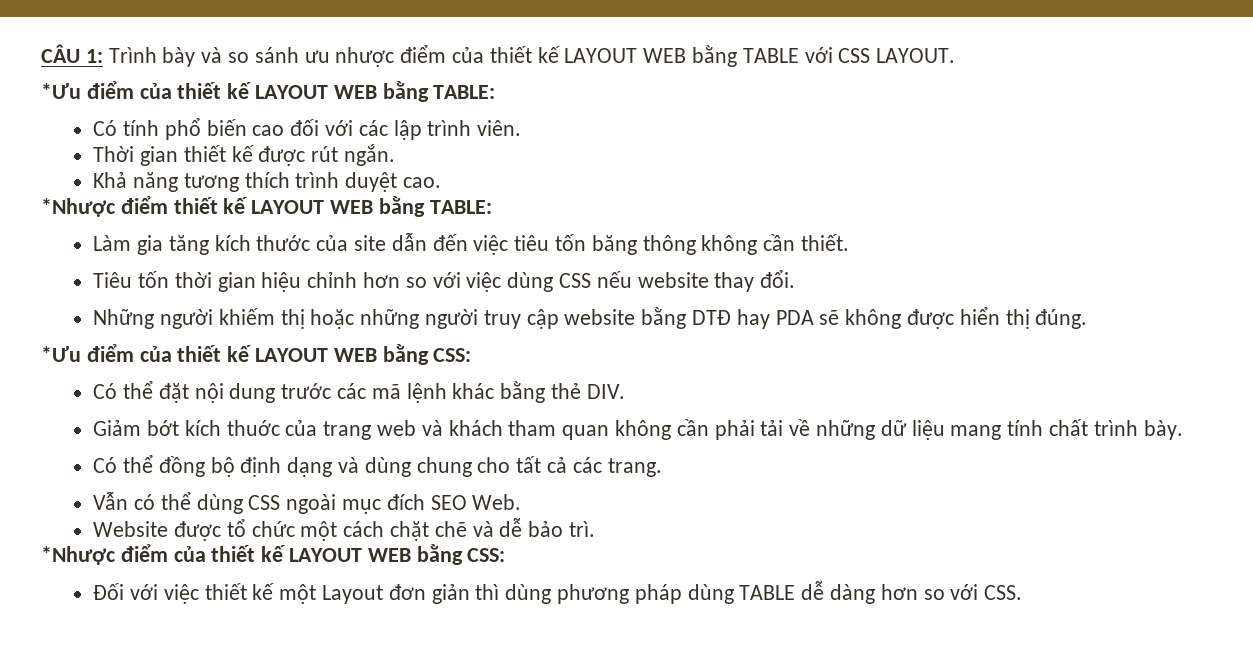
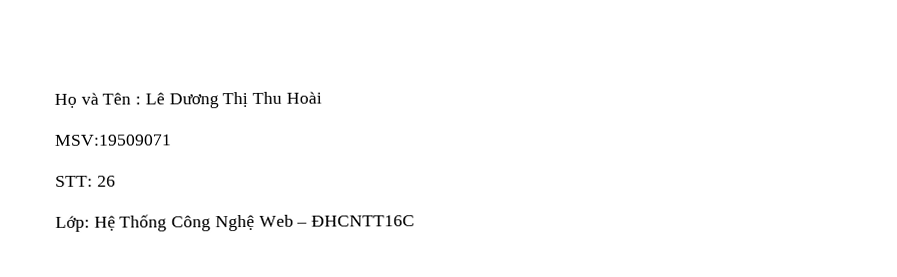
- CÂU 1: Trình bày và so sánh ưu nhược điểm của thiết kế LAYOUT WEB bằng TABLE với CSS LAYOUT.
- *Ưu điểm của thiết kế LAYOUT WEB bằng TABLE:
- Có tính phổ biến cao đối với các lập trình viên.
- Thời gian thiết kế được rút ngắn.
- Khả năng tương thích trình duyệt cao.
- *Nhược điểm thiết kế LAYOUT WEB bằng TABLE:
- Làm gia tăng kích thước của site dẫn đến việc tiêu tốn băng thông không cần thiết.
- Tiêu tốn thời gian hiệu chỉnh hơn so với việc dùng CSS nếu website thay đổi.
- Những người khiếm thị hoặc những người truy cập website bằng DTĐ hay PDA sẽ không được hiển thị đúng.
- *Ưu điểm của thiết kế LAYOUT WEB bằng CSS:
- Có thể đặt nội dung trước các mã lệnh khác bằng thẻ DIV.
- Giảm bớt kích thuớc của trang web và khách tham quan không cần phải tải về những dữ liệu mang tính chất trình bày.
- Có thể đồng bộ định dạng và dùng chung cho tất cả các trang.
- Vẫn có thể dùng CSS ngoài mục đích SEO Web.
- Website được tổ chức một cách chặt chẽ và dễ bảo trì.
- *Nhược điểm của thiết kế LAYOUT WEB bằng CSS:
- Đối với việc thiết kế một Layout đơn giản thì dùng phương pháp dùng TABLE dễ dàng hơn so với CSS.
+ Họ và Tên : Lê Dương Thị Thu Hoài
+ MSV:19509071
+ STT: 26
+ Lớp: Hệ Thống Công Nghệ Web – ĐHCNTT16C

